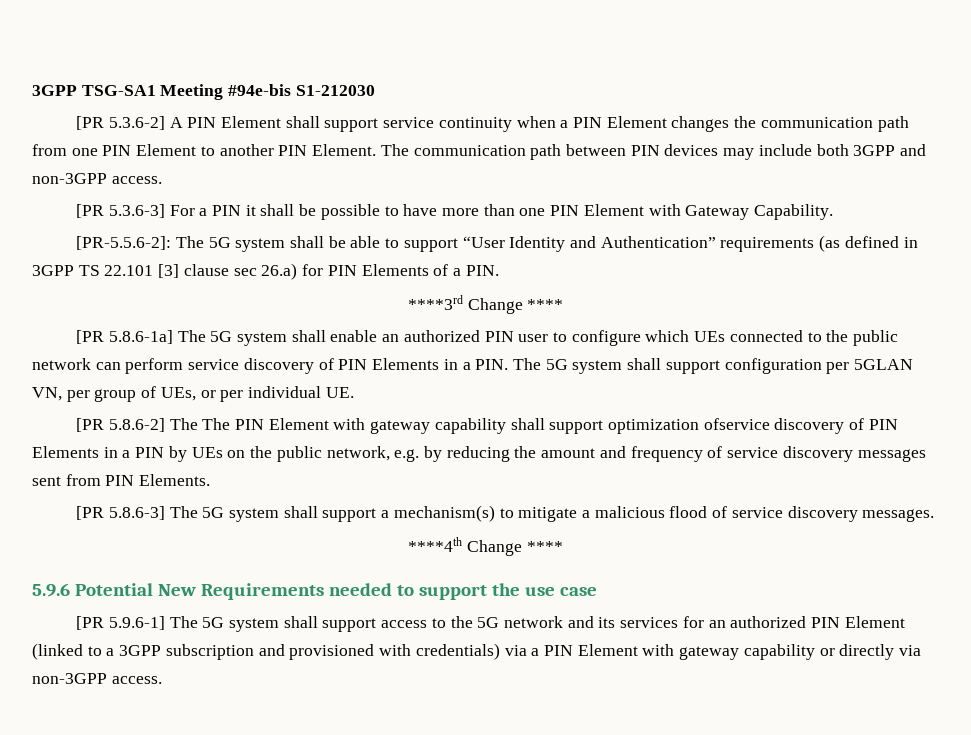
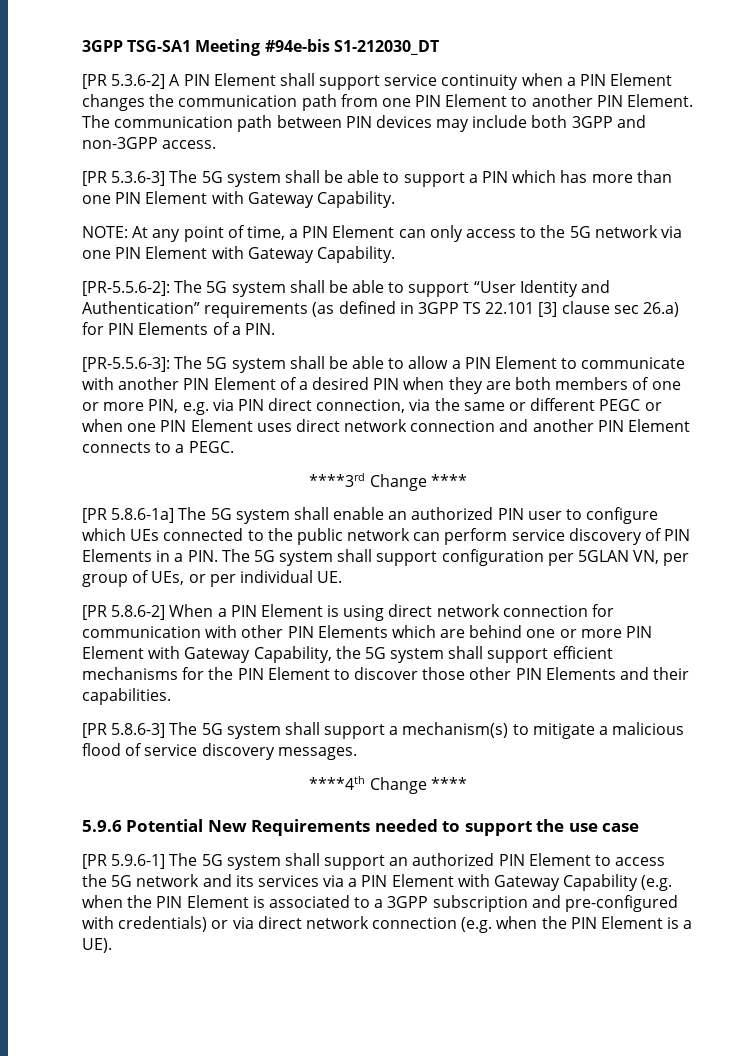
- 3GPP TSG-SA1 Meeting #94e-bis S1-212030
+ 3GPP TSG-SA1 Meeting #94e-bis S1-212030_DT
- [PR 5.3.6-3] For a PIN it shall be possible to have more than one PIN Element with Gateway Capability.
+ [PR 5.3.6-3] The 5G system shall be able to support a PIN which has more than one PIN Element with Gateway Capability.
+ NOTE: At any point of time, a PIN Element can only access to the 5G network via one PIN Element with Gateway Capability.
+ [PR-5.5.6-3]: The 5G system shall be able to allow a PIN Element to communicate with another PIN Element of a desired PIN when they are both members of one or more PIN, e.g. via PIN direct connection, via the same or different PEGC or when one PIN Element uses direct network connection and another PIN Element connects to a PEGC.
- [PR 5.8.6-2] The The PIN Element with gateway capability shall support optimization ofservice discovery of PIN Elements in a PIN by UEs on the public network, e.g. by reducing the amount and frequency of service discovery messages sent from PIN Elements.
+ [PR 5.8.6-2] When a PIN Element is using direct network connection for communication with other PIN Elements which are behind one or more PIN Element with Gateway Capability, the 5G system shall support efficient mechanisms for the PIN Element to discover those other PIN Elements and their capabilities.
- [PR 5.9.6-1] The 5G system shall support access to the 5G network and its services for an authorized PIN Element (linked to a 3GPP subscription and provisioned with credentials) via a PIN Element with gateway capability or directly via non-3GPP access.
+ [PR 5.9.6-1] The 5G system shall support an authorized PIN Element to access the 5G network and its services via a PIN Element with Gateway Capability (e.g. when the PIN Element is associated to a 3GPP subscription and pre-configured with credentials) or via direct network connection (e.g. when the PIN Element is a UE).

